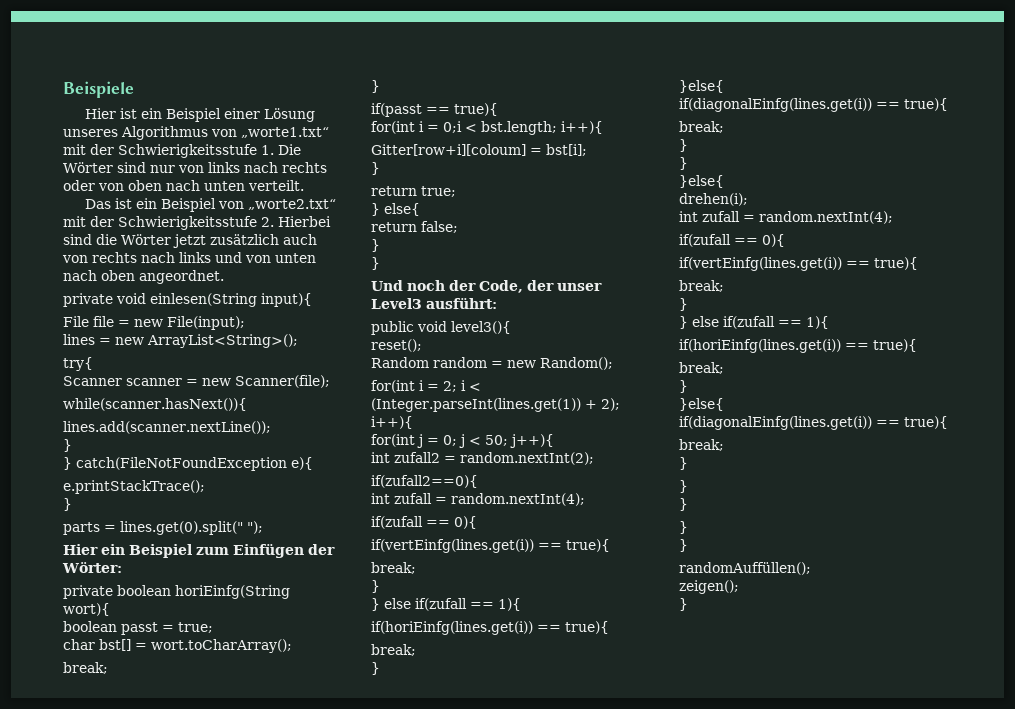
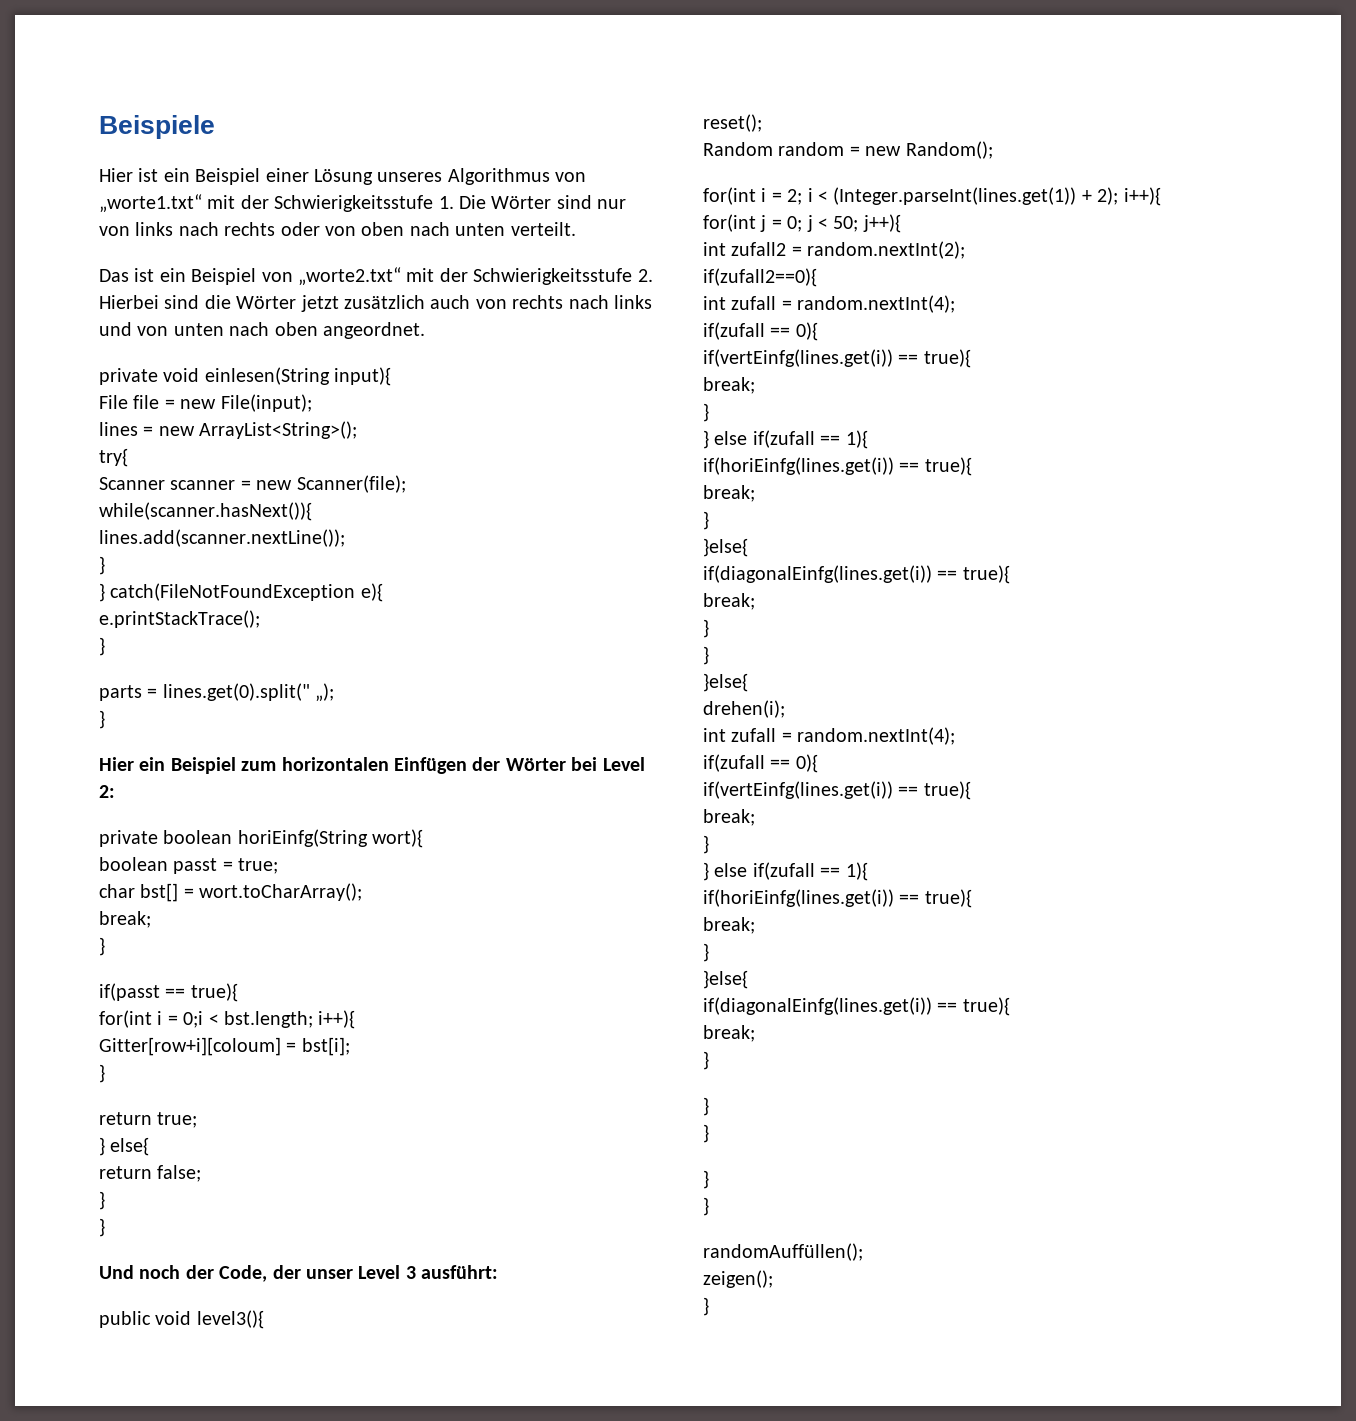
- parts = lines.get(0).split(" ");
+ parts = lines.get(0).split(" „);
+ }
- Hier ein Beispiel zum Einfügen der Wörter:
+ Hier ein Beispiel zum horizontalen Einfügen der Wörter bei Level 2:
- Und noch der Code, der unser Level3 ausführt:
+ Und noch der Code, der unser Level 3 ausführt:

